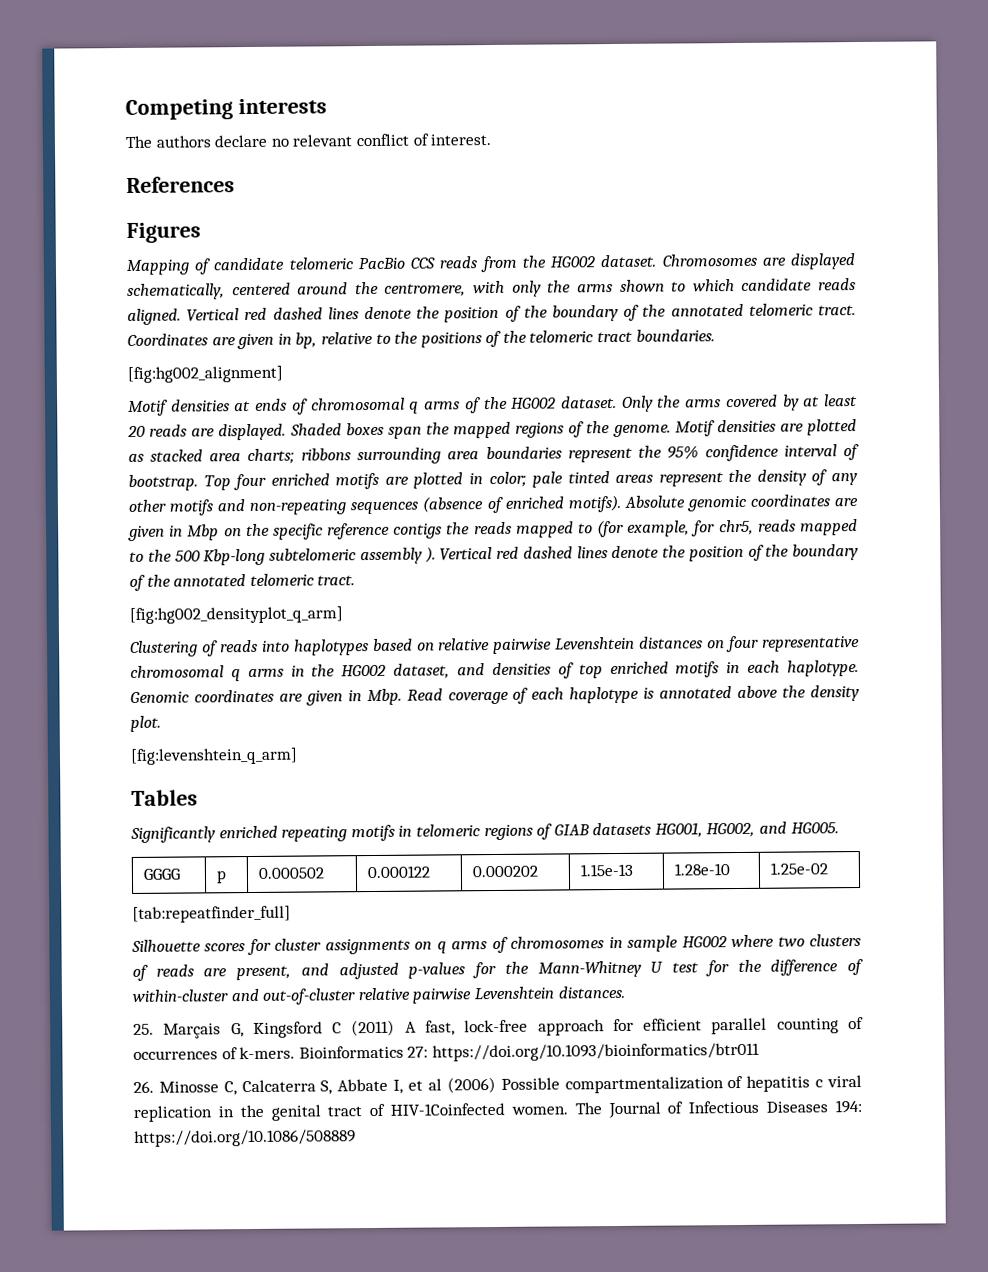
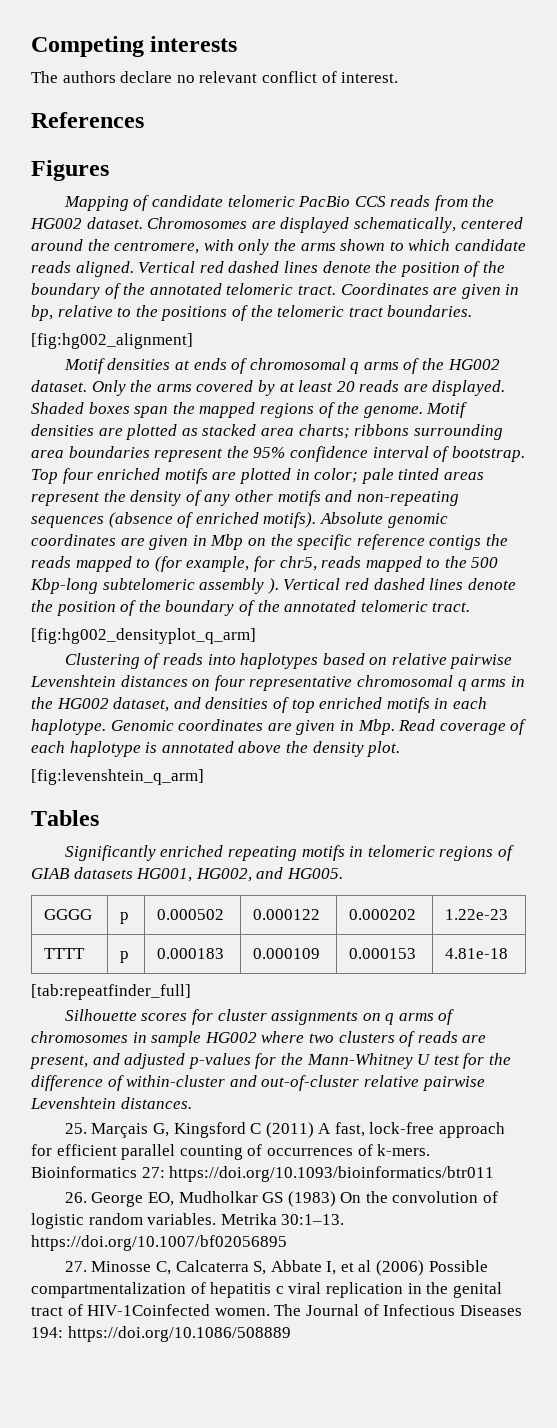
- GGGG | p | 0.000502 | 0.000122 | 0.000202 | 1.15e-13 | 1.28e-10 | 1.25e-02
+ GGGG | p | 0.000502 | 0.000122 | 0.000202 | 1.22e-23
+ TTTT | p | 0.000183 | 0.000109 | 0.000153 | 4.81e-18
- 26. Minosse C, Calcaterra S, Abbate I, et al (2006) Possible compartmentalization of hepatitis c viral replication in the genital tract of HIV-1Coinfected women.
+ 26. George EO, Mudholkar GS (1983) On the convolution of logistic random variables. Metrika 30:1–13. https://doi.org/10.1007/bf02056895
+ 27. Minosse C, Calcaterra S, Abbate I, et al (2006) Possible compartmentalization of hepatitis c viral replication in the genital tract of HIV-1Coinfected women.

